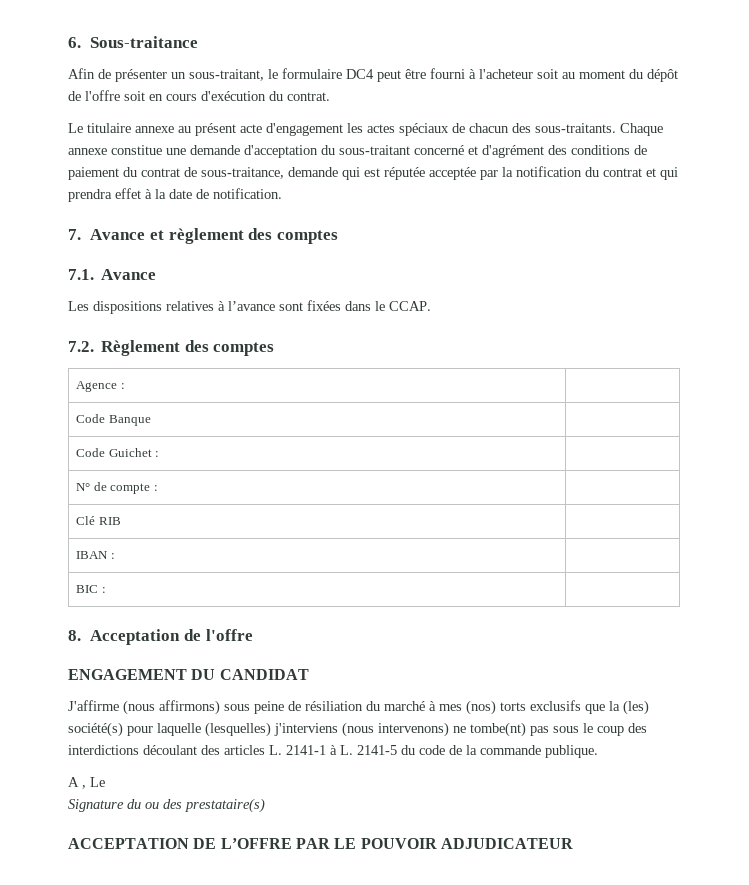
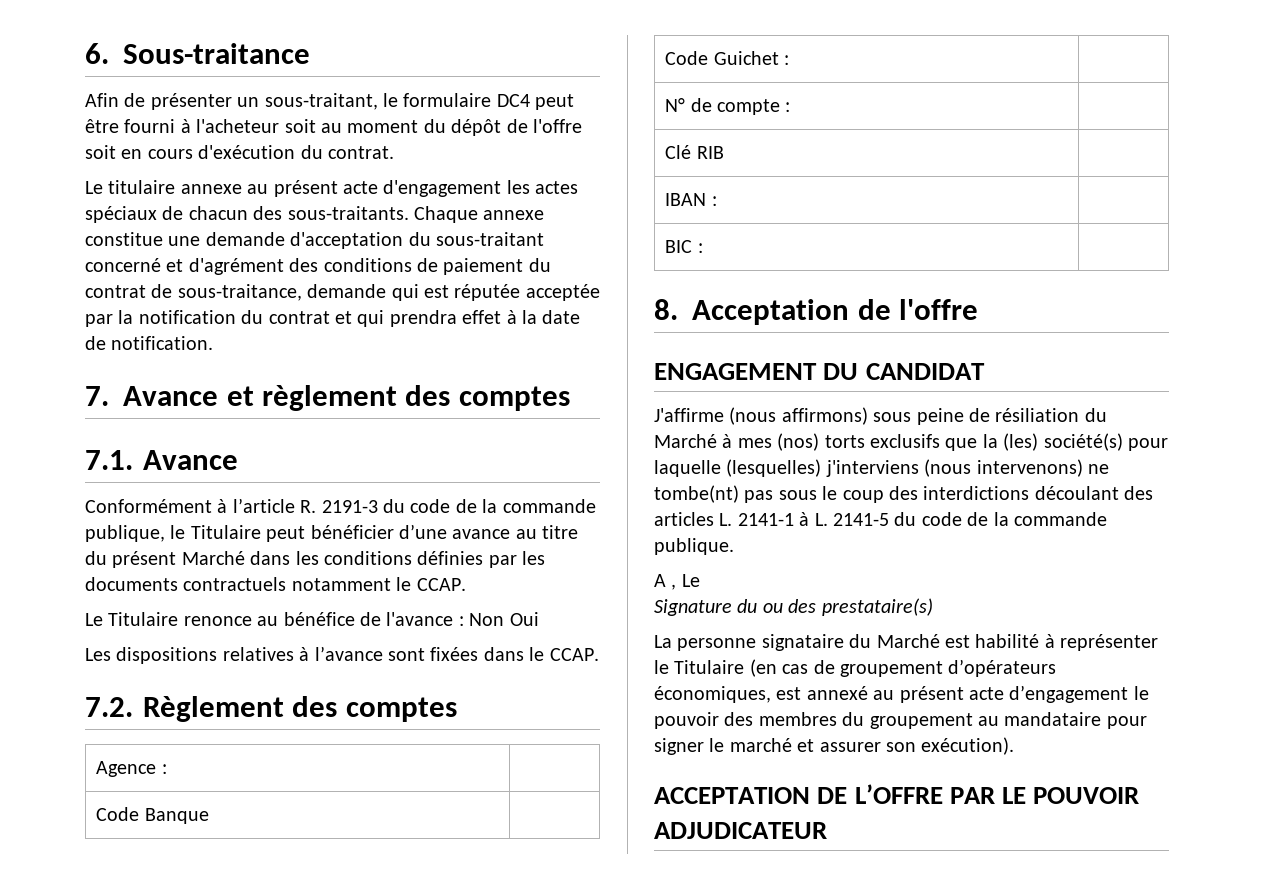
+ Conformément à l’article R. 2191-3 du code de la commande publique, le Titulaire peut bénéficier d’une avance au titre du présent Marché dans les conditions définies par les documents contractuels notamment le CCAP.
+ Le Titulaire renonce au bénéfice de l'avance : Non Oui
- J'affirme (nous affirmons) sous peine de résiliation du marché à mes (nos) torts exclusifs que la (les) société(s) pour laquelle (lesquelles) j'interviens (nous intervenons) ne tombe(nt) pas sous le coup des interdictions découlant des articles L. 2141-1 à L. 2141-5 du code de la commande publique.
+ J'affirme (nous affirmons) sous peine de résiliation du Marché à mes (nos) torts exclusifs que la (les) société(s) pour laquelle (lesquelles) j'interviens (nous intervenons) ne tombe(nt) pas sous le coup des interdictions découlant des articles L. 2141-1 à L. 2141-5 du code de la commande publique.
+ La personne signataire du Marché est habilité à représenter le Titulaire (en cas de groupement d’opérateurs économiques, est annexé au présent acte d’engagement le pouvoir des membres du groupement au mandataire pour signer le marché et assurer son exécution).

